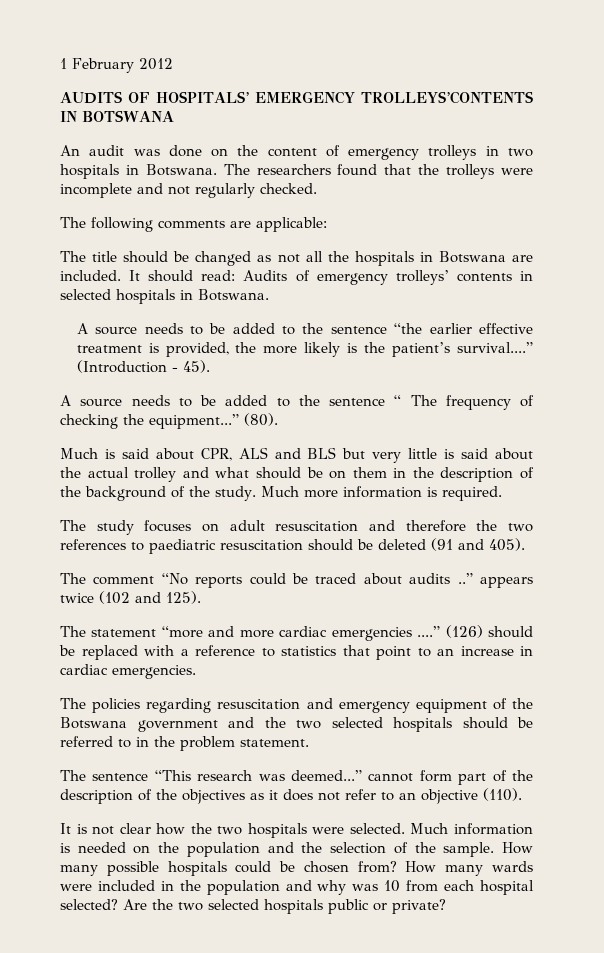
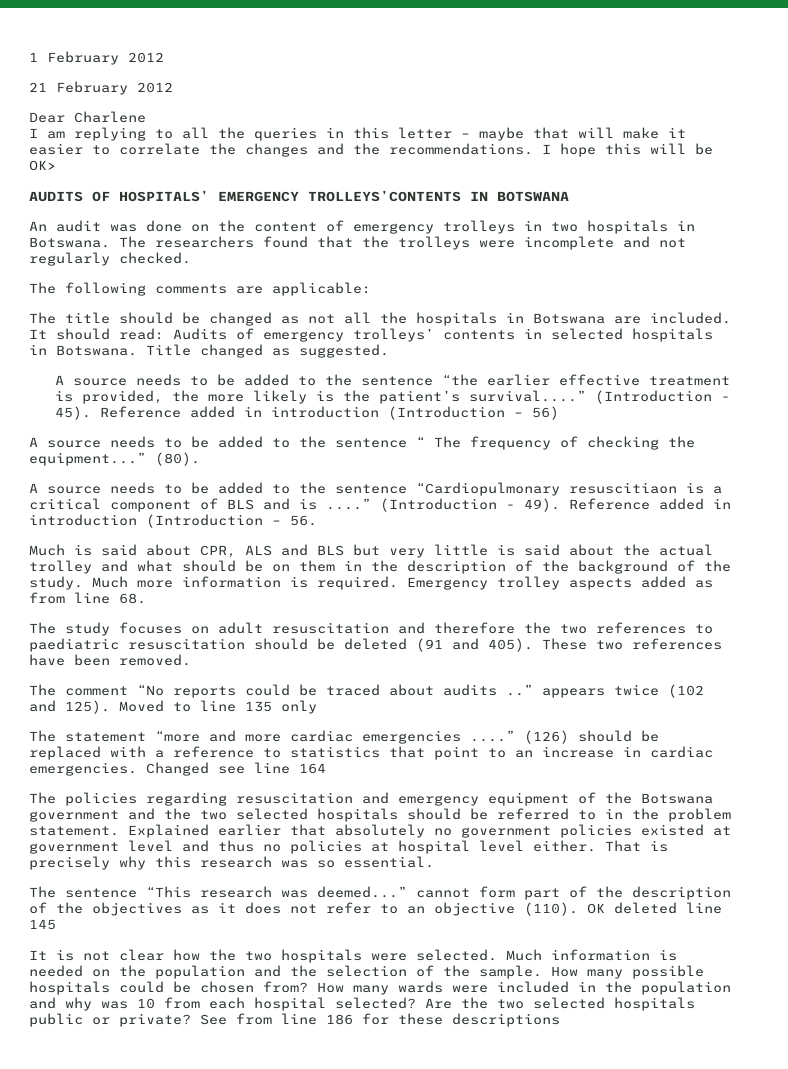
+ 21 February 2012
+ Dear Charlene
+ I am replying to all the queries in this letter – maybe that will make it easier to correlate the changes and the recommendations. I hope this will be OK>
+ Title changed as suggested.
+ Reference added in introduction (Introduction – 56)
+ A source needs to be added to the sentence “Cardiopulmonary resuscitiaon is a critical component of BLS and is ....” (Introduction - 49). Reference added in introduction (Introduction – 56.
+ Emergency trolley aspects added as from line 68.
+ These two references have been removed.
+ Moved to line 135 only
+ Changed see line 164
+ Explained earlier that absolutely no government policies existed at government level and thus no policies at hospital level either. That is precisely why this research was so essential.
+ OK deleted line 145
+ See from line 186 for these descriptions

